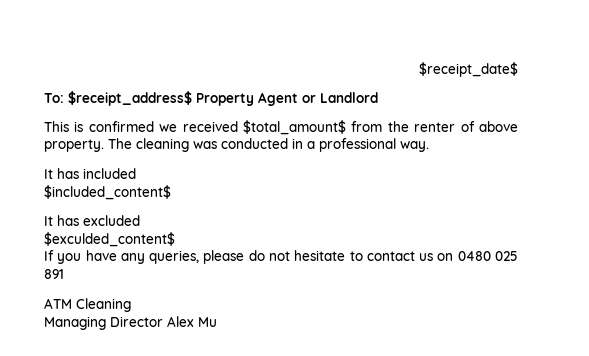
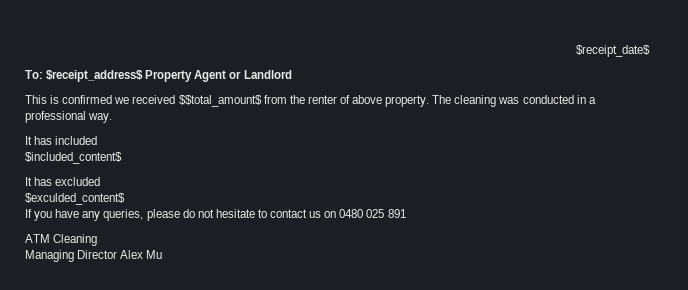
- This is confirmed we received $total_amount$ from the renter of above property.
+ This is confirmed we received $$total_amount$ from the renter of above property.

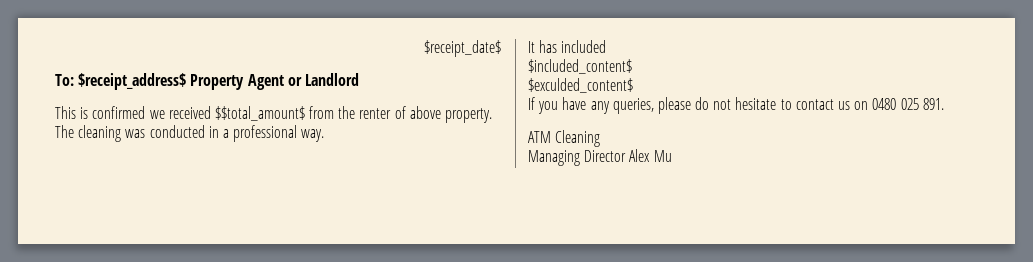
- It has excluded
- If you have any queries, please do not hesitate to contact us on 0480 025 891
+ If you have any queries, please do not hesitate to contact us on 0480 025 891.

